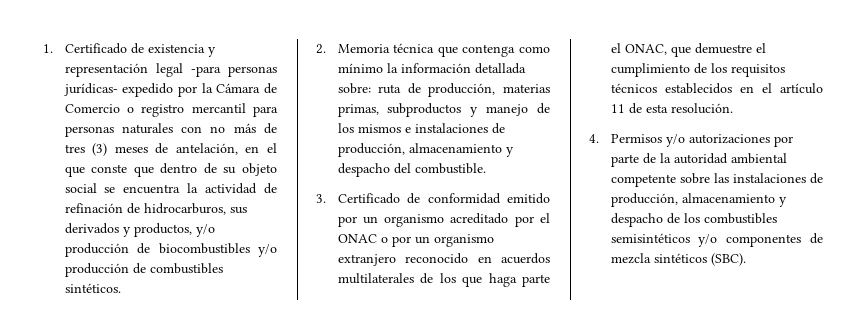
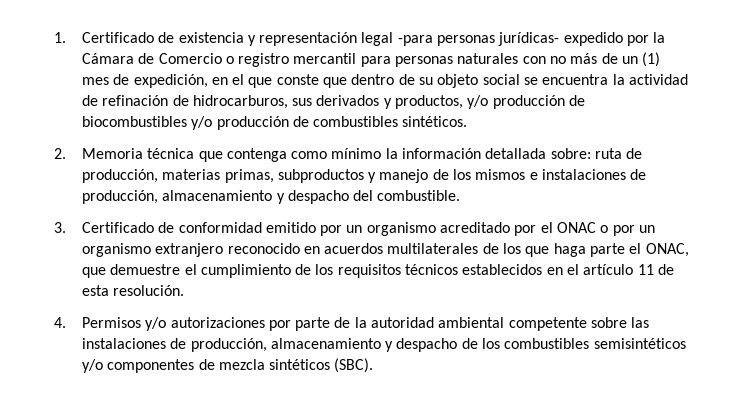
- 1. Certificado de existencia y representación legal -para personas jurídicas- expedido por la Cámara de Comercio o registro mercantil para personas naturales con no más de tres (3) meses de antelación, en el que conste que dentro de su objeto social se encuentra la actividad de refinación de hidrocarburos, sus derivados y productos, y/o producción de biocombustibles y/o producción de combustibles sintéticos.
+ 1. Certificado de existencia y representación legal -para personas jurídicas- expedido por la Cámara de Comercio o registro mercantil para personas naturales con no más de un (1) mes de expedición, en el que conste que dentro de su objeto social se encuentra la actividad de refinación de hidrocarburos, sus derivados y productos, y/o producción de biocombustibles y/o producción de combustibles sintéticos.

